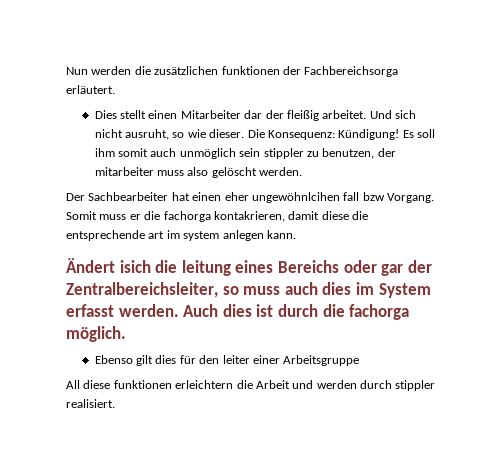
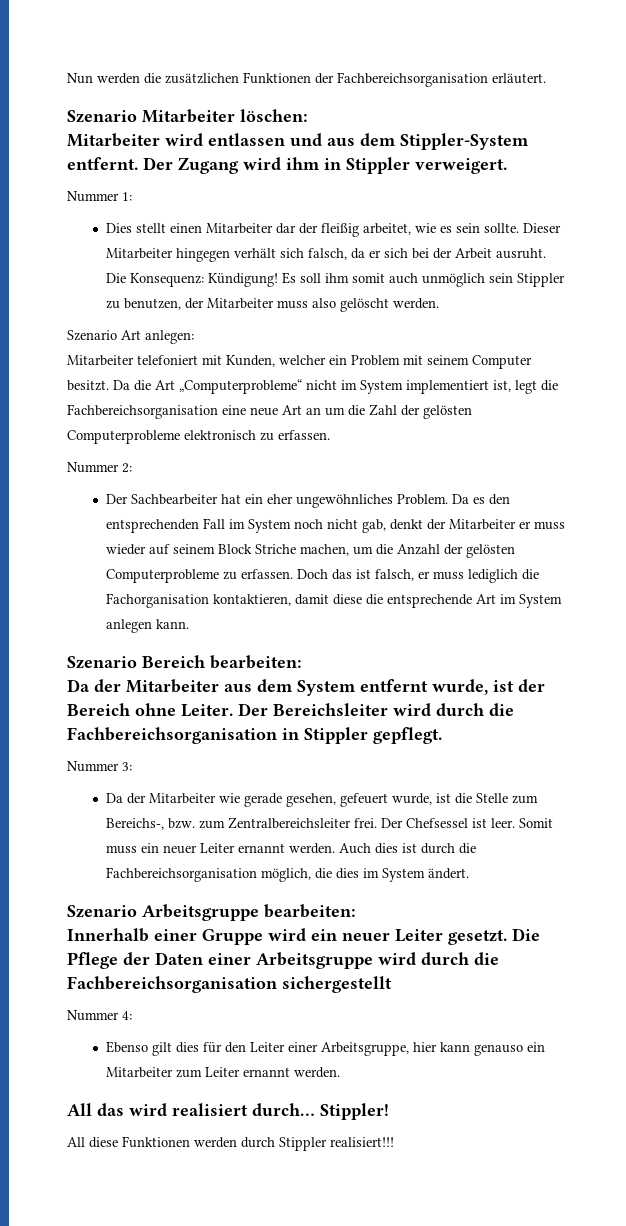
- Nun werden die zusätzlichen funktionen der Fachbereichsorga erläutert.
+ Nun werden die zusätzlichen Funktionen der Fachbereichsorganisation erläutert.
+ Szenario Mitarbeiter löschen:
+ Mitarbeiter wird entlassen und aus dem Stippler-System entfernt. Der Zugang wird ihm in Stippler verweigert.
+ Nummer 1:
- Dies stellt einen Mitarbeiter dar der fleißig arbeitet. Und sich nicht ausruht, so wie dieser.
+ Dies stellt einen Mitarbeiter dar der fleißig arbeitet, wie es sein sollte. Dieser Mitarbeiter hingegen verhält sich falsch, da er sich bei der Arbeit ausruht.
- Es soll ihm somit auch unmöglich sein stippler zu benutzen, der mitarbeiter muss also gelöscht werden.
+ Es soll ihm somit auch unmöglich sein Stippler zu benutzen, der Mitarbeiter muss also gelöscht werden.
- Der Sachbearbeiter hat einen eher ungewöhnlcihen fall bzw Vorgang. Somit muss er die fachorga kontakrieren, damit diese die entsprechende art im system anlegen kann.
+ Szenario Art anlegen:
+ Mitarbeiter telefoniert mit Kunden, welcher ein Problem mit seinem Computer besitzt. Da die Art „Computerprobleme“ nicht im System implementiert ist, legt die Fachbereichsorganisation eine neue Art an um die Zahl der gelösten Computerprobleme elektronisch zu erfassen.
+ Nummer 2:
+ Der Sachbearbeiter hat ein eher ungewöhnliches Problem. Da es den entsprechenden Fall im System noch nicht gab, denkt der Mitarbeiter er muss wieder auf seinem Block Striche machen, um die Anzahl der gelösten Computerprobleme zu erfassen. Doch das ist falsch, er muss lediglich die Fachorganisation kontaktieren, damit diese die entsprechende Art im System anlegen kann.
- Ändert isich die leitung eines Bereichs oder gar der Zentralbereichsleiter, so muss auch dies im System erfasst werden.
+ Szenario Bereich bearbeiten:
+ Da der Mitarbeiter aus dem System entfernt wurde, ist der Bereich ohne Leiter. Der Bereichsleiter wird durch die Fachbereichsorganisation in Stippler gepflegt.
+ Nummer 3:
+ Da der Mitarbeiter wie gerade gesehen, gefeuert wurde, ist die Stelle zum Bereichs-, bzw. zum Zentralbereichsleiter frei. Der Chefsessel ist leer. Somit muss ein neuer Leiter ernannt werden.
- Auch dies ist durch die fachorga möglich.
+ Auch dies ist durch die Fachbereichsorganisation möglich, die dies im System ändert.
+ Szenario Arbeitsgruppe bearbeiten:
+ Innerhalb einer Gruppe wird ein neuer Leiter gesetzt. Die Pflege der Daten einer Arbeitsgruppe wird durch die Fachbereichsorganisation sichergestellt
+ Nummer 4:
- Ebenso gilt dies für den leiter einer Arbeitsgruppe
- All diese funktionen erleichtern die Arbeit und werden durch stippler realisiert.
+ Ebenso gilt dies für den Leiter einer Arbeitsgruppe, hier kann genauso ein Mitarbeiter zum Leiter ernannt werden.
+ All das wird realisiert durch… Stippler!
+ All diese Funktionen werden durch Stippler realisiert!!!

